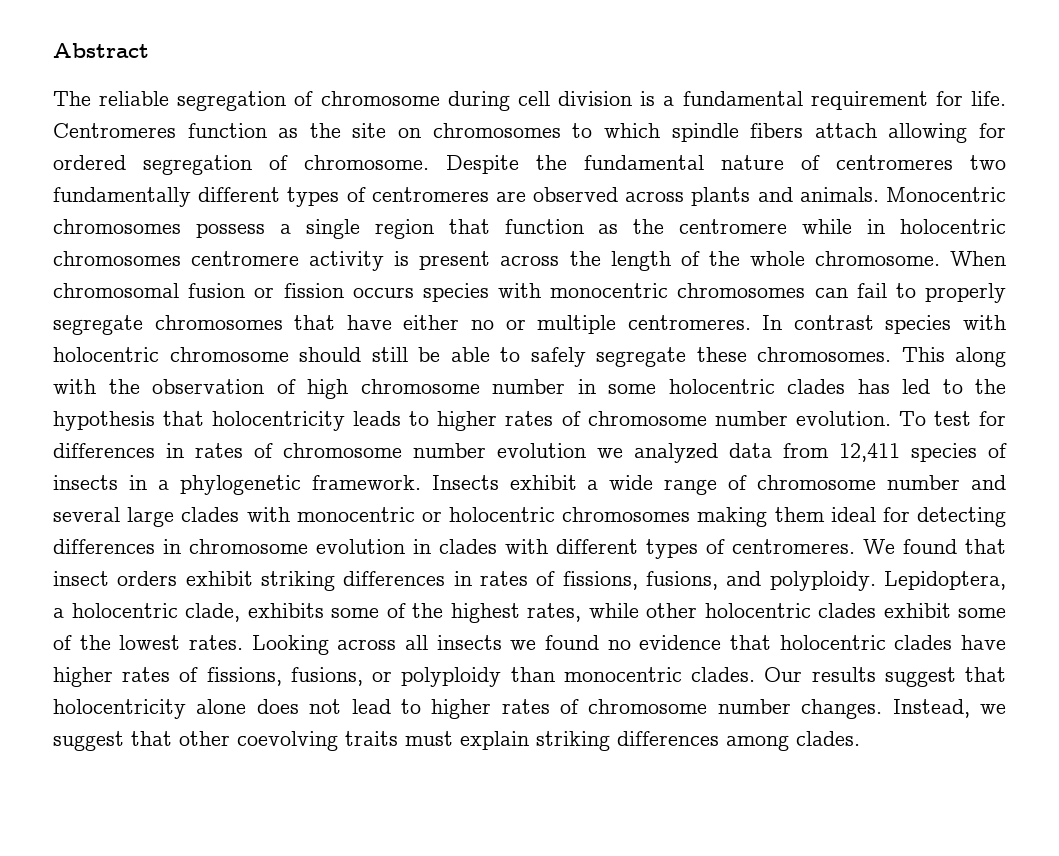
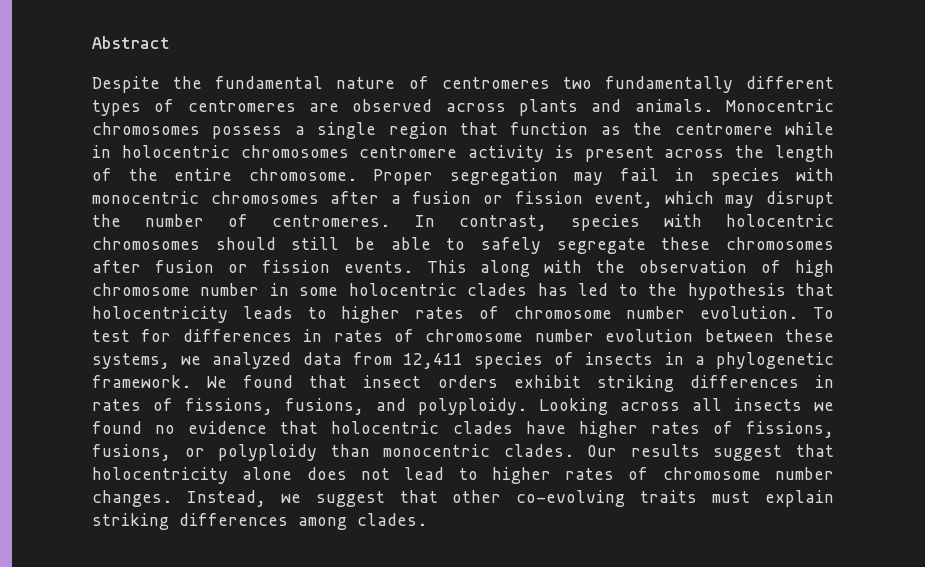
- The reliable segregation of chromosome during cell division is a fundamental requirement for life. Centromeres function as the site on chromosomes to which spindle fibers attach allowing for ordered segregation of chromosome.
- Monocentric chromosomes possess a single region that function as the centromere while in holocentric chromosomes centromere activity is present across the length of the whole chromosome. When chromosomal fusion or fission occurs species with monocentric chromosomes can fail to properly segregate chromosomes that have either no or multiple centromeres.
+ Monocentric chromosomes possess a single region that function as the centromere while in holocentric chromosomes centromere activity is present across the length of the entire chromosome. Proper segregation may fail in species with monocentric chromosomes after a fusion or fission event, which may disrupt the number of centromeres.
- In contrast species with holocentric chromosome should still be able to safely segregate these chromosomes.
+ In contrast, species with holocentric chromosomes should still be able to safely segregate these chromosomes after fusion or fission events.
- To test for differences in rates of chromosome number evolution we analyzed data from 12,411 species of insects in a phylogenetic framework.
+ To test for differences in rates of chromosome number evolution between these systems, we analyzed data from 12,411 species of insects in a phylogenetic framework.
- Insects exhibit a wide range of chromosome number and several large clades with monocentric or holocentric chromosomes making them ideal for detecting differences in chromosome evolution in clades with different types of centromeres.
- Lepidoptera, a holocentric clade, exhibits some of the highest rates, while other holocentric clades exhibit some of the lowest rates.
- Instead, we suggest that other coevolving traits must explain striking differences among clades.
+ Instead, we suggest that other co-evolving traits must explain striking differences among clades.

